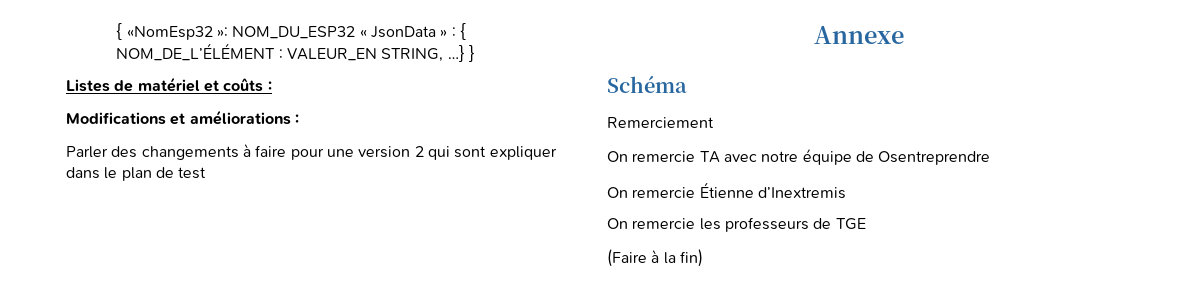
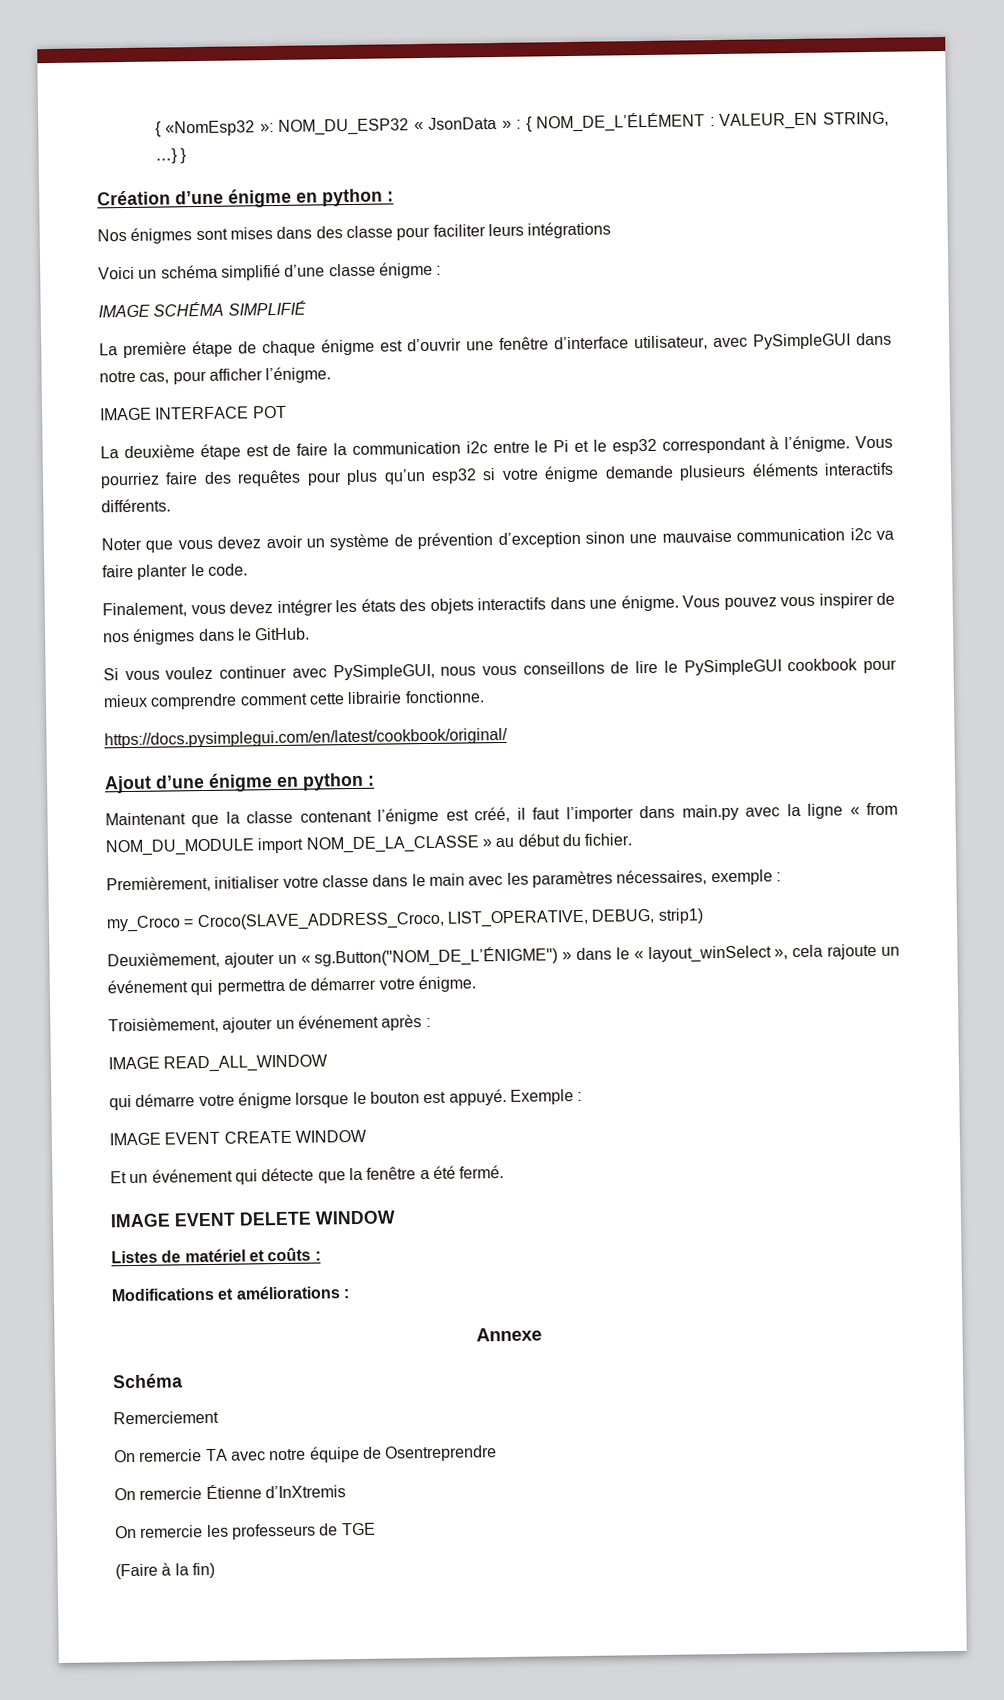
+ Création d’une énigme en python :
+ Nos énigmes sont mises dans des classe pour faciliter leurs intégrations
+ Voici un schéma simplifié d’une classe énigme :
+ IMAGE SCHÉMA SIMPLIFIÉ
+ La première étape de chaque énigme est d’ouvrir une fenêtre d’interface utilisateur, avec PySimpleGUI dans notre cas, pour afficher l’énigme.
+ IMAGE INTERFACE POT
+ La deuxième étape est de faire la communication i2c entre le Pi et le esp32 correspondant à l’énigme. Vous pourriez faire des requêtes pour plus qu’un esp32 si votre énigme demande plusieurs éléments interactifs différents.
+ Noter que vous devez avoir un système de prévention d’exception sinon une mauvaise communication i2c va faire planter le code.
+ Finalement, vous devez intégrer les états des objets interactifs dans une énigme. Vous pouvez vous inspirer de nos énigmes dans le GitHub.
+ Si vous voulez continuer avec PySimpleGUI, nous vous conseillons de lire le PySimpleGUI cookbook pour mieux comprendre comment cette librairie fonctionne.
+ https://docs.pysimplegui.com/en/latest/cookbook/original/
+ Ajout d’une énigme en python :
+ Maintenant que la classe contenant l’énigme est créé, il faut l’importer dans main.py avec la ligne « from NOM_DU_MODULE import NOM_DE_LA_CLASSE » au début du fichier.
+ Premièrement, initialiser votre classe dans le main avec les paramètres nécessaires, exemple :
+ my_Croco = Croco(SLAVE_ADDRESS_Croco, LIST_OPERATIVE, DEBUG, strip1)
+ Deuxièmement, ajouter un « sg.Button("NOM_DE_L’ÉNIGME") » dans le « layout_winSelect », cela rajoute un événement qui permettra de démarrer votre énigme.
+ Troisièmement, ajouter un événement après :
+ IMAGE READ_ALL_WINDOW
+ qui démarre votre énigme lorsque le bouton est appuyé. Exemple :
+ IMAGE EVENT CREATE WINDOW
+ Et un événement qui détecte que la fenêtre a été fermé.
+ IMAGE EVENT DELETE WINDOW
- Parler des changements à faire pour une version 2 qui sont expliquer dans le plan de test
- On remercie Étienne d’Inextremis
+ On remercie Étienne d’InXtremis

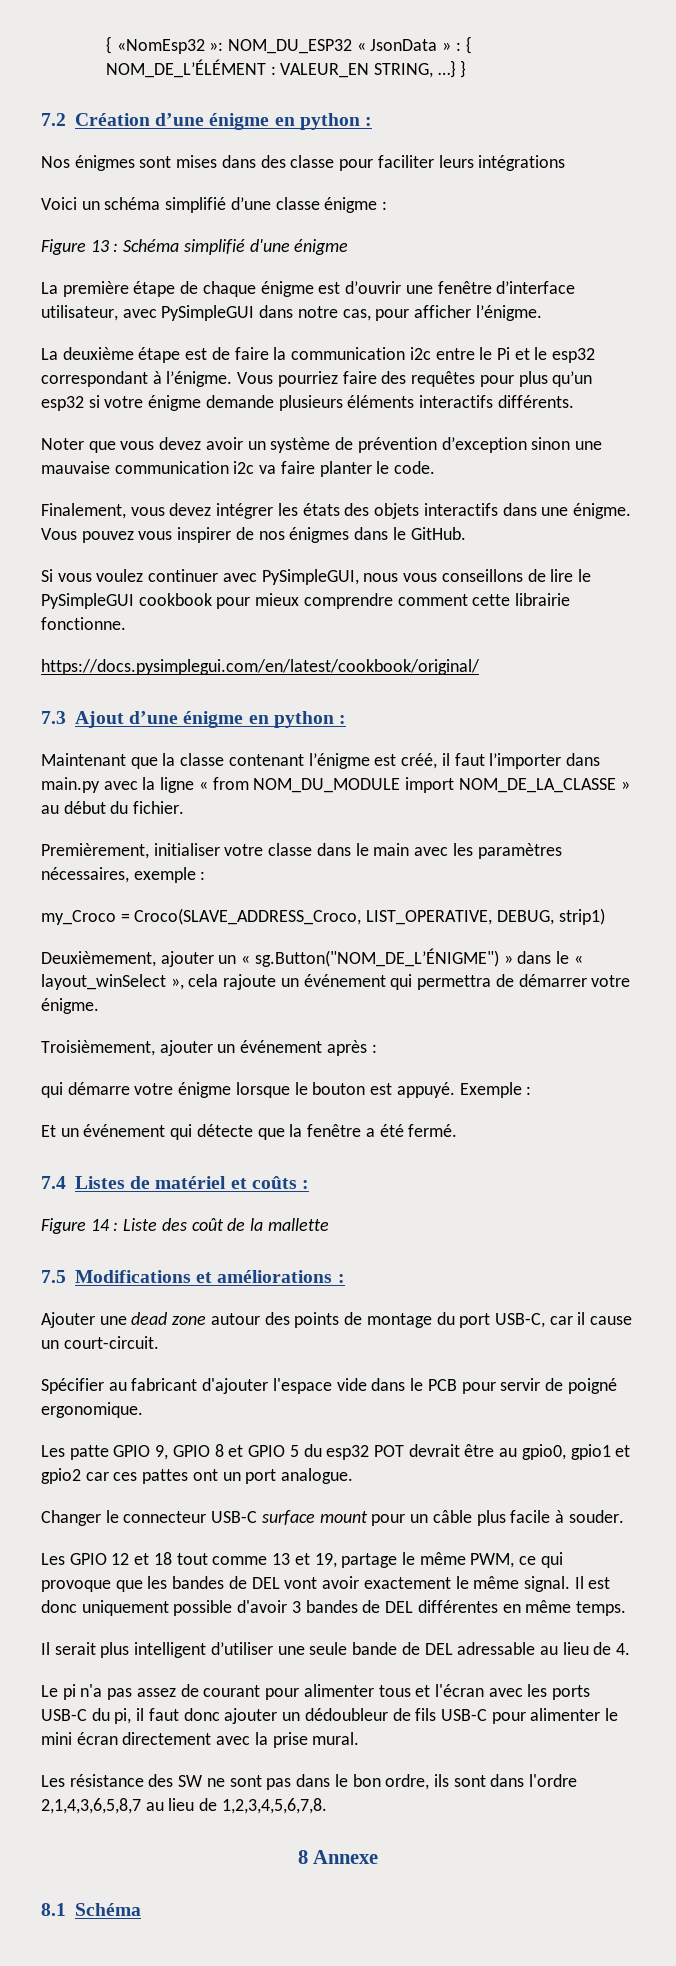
- Création d’une énigme en python :
+ 7.2 Création d’une énigme en python :
- IMAGE SCHÉMA SIMPLIFIÉ
+ Figure 13 : Schéma simplifié d'une énigme
- IMAGE INTERFACE POT
- Ajout d’une énigme en python :
+ 7.3 Ajout d’une énigme en python :
- IMAGE READ_ALL_WINDOW
- IMAGE EVENT CREATE WINDOW
- IMAGE EVENT DELETE WINDOW
- Listes de matériel et coûts :
+ 7.4 Listes de matériel et coûts :
- Modifications et améliorations :
- Annexe
+ Figure 14 : Liste des coût de la mallette
+ 7.5 Modifications et améliorations :
+ Ajouter une dead zone autour des points de montage du port USB-C, car il cause un court-circuit.
+ Spécifier au fabricant d'ajouter l'espace vide dans le PCB pour servir de poigné ergonomique.
+ Les patte GPIO 9, GPIO 8 et GPIO 5 du esp32 POT devrait être au gpio0, gpio1 et gpio2 car ces pattes ont un port analogue.
+ Changer le connecteur USB-C surface mount pour un câble plus facile à souder.
+ Les GPIO 12 et 18 tout comme 13 et 19, partage le même PWM, ce qui provoque que les bandes de DEL vont avoir exactement le même signal. Il est donc uniquement possible d'avoir 3 bandes de DEL différentes en même temps.
+ Il serait plus intelligent d’utiliser une seule bande de DEL adressable au lieu de 4.
+ Le pi n'a pas assez de courant pour alimenter tous et l'écran avec les ports USB-C du pi, il faut donc ajouter un dédoubleur de fils USB-C pour alimenter le mini écran directement avec la prise mural.
+ Les résistance des SW ne sont pas dans le bon ordre, ils sont dans l'ordre 2,1,4,3,6,5,8,7 au lieu de 1,2,3,4,5,6,7,8.
+ 8 Annexe
- Schéma
- Remerciement
- On remercie TA avec notre équipe de Osentreprendre
- On remercie Étienne d’InXtremis
- On remercie les professeurs de TGE
- (Faire à la fin)
+ 8.1 Schéma

